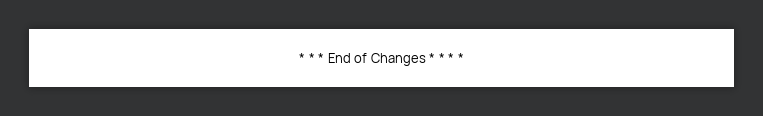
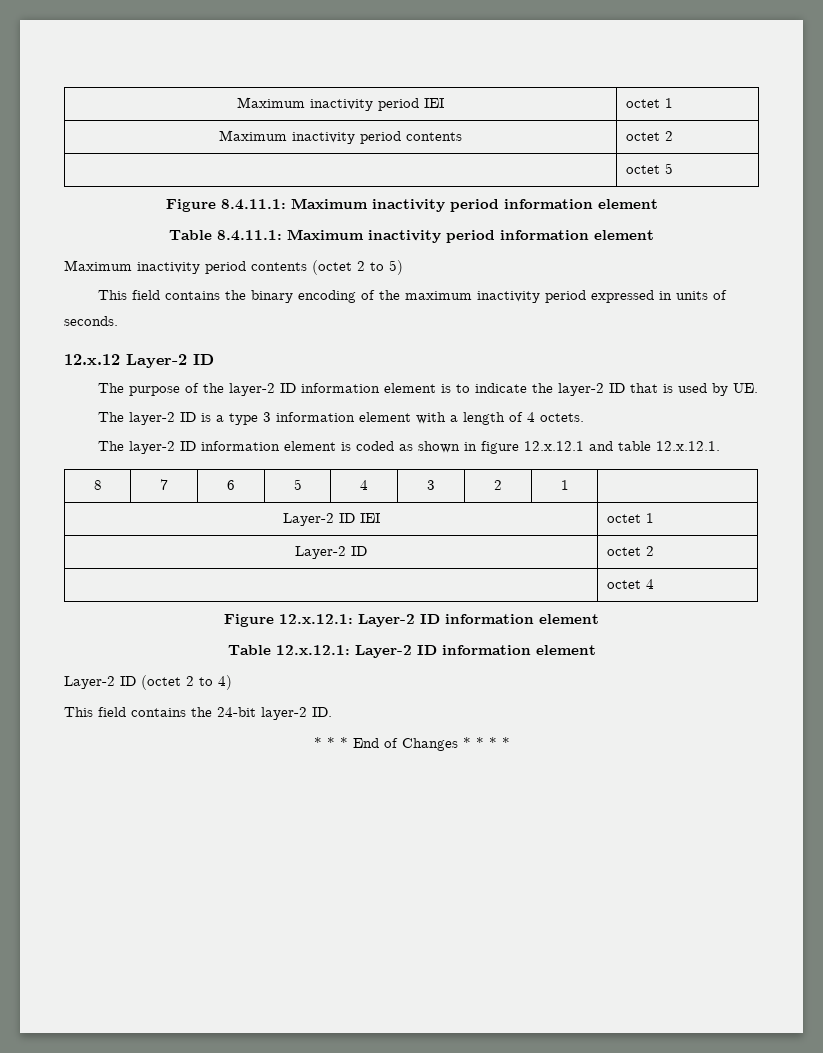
+ Maximum inactivity period IEI | octet 1
+ Maximum inactivity period contents | octet 2
+ | octet 5
+ Figure 8.4.11.1: Maximum inactivity period information element
+ Table 8.4.11.1: Maximum inactivity period information element
+ Maximum inactivity period contents (octet 2 to 5)
+ This field contains the binary encoding of the maximum inactivity period expressed in units of seconds.
+ 12.x.12 Layer-2 ID
+ The purpose of the layer-2 ID information element is to indicate the layer-2 ID that is used by UE.
+ The layer-2 ID is a type 3 information element with a length of 4 octets.
+ The layer-2 ID information element is coded as shown in figure 12.x.12.1 and table 12.x.12.1.
+ 8 | 7 | 6 | 5 | 4 | 3 | 2 | 1 |
+ Layer-2 ID IEI | octet 1
+ Layer-2 ID | octet 2
+ | octet 4
+ Figure 12.x.12.1: Layer-2 ID information element
+ Table 12.x.12.1: Layer-2 ID information element
+ Layer-2 ID (octet 2 to 4)
+ This field contains the 24-bit layer-2 ID.

